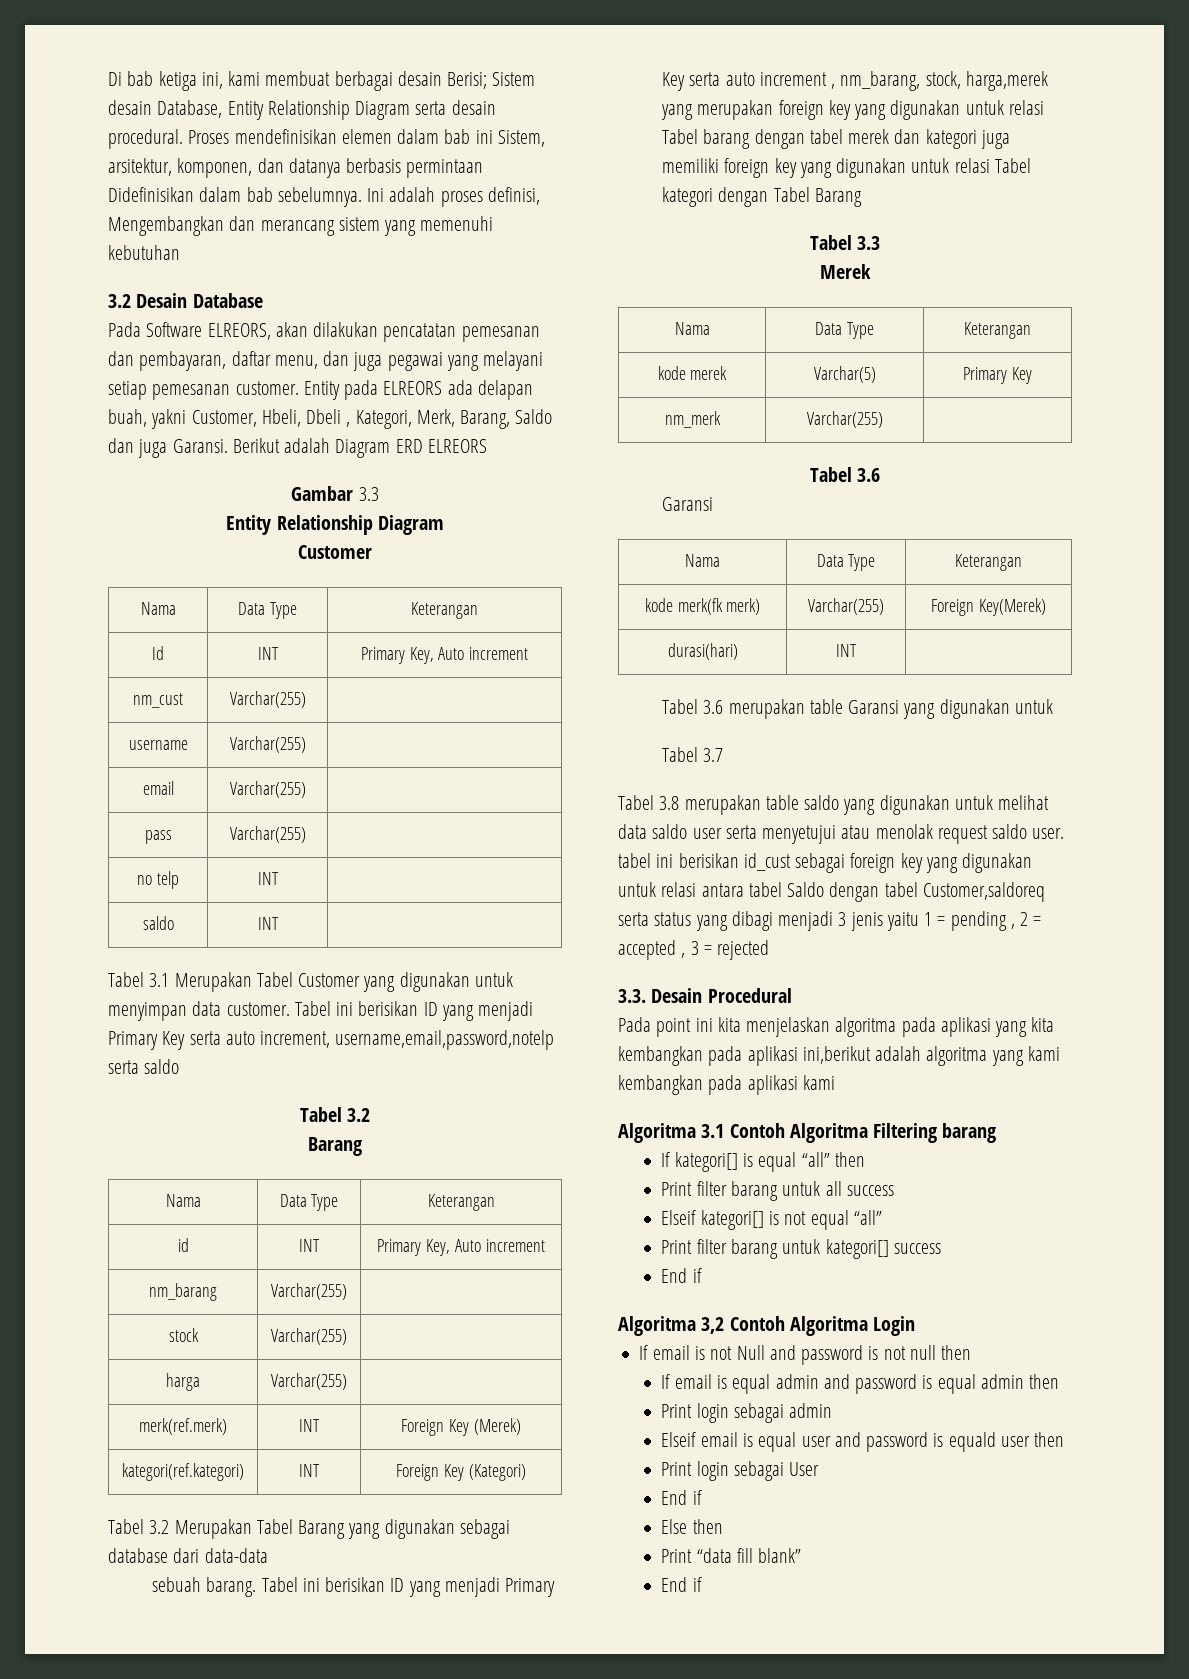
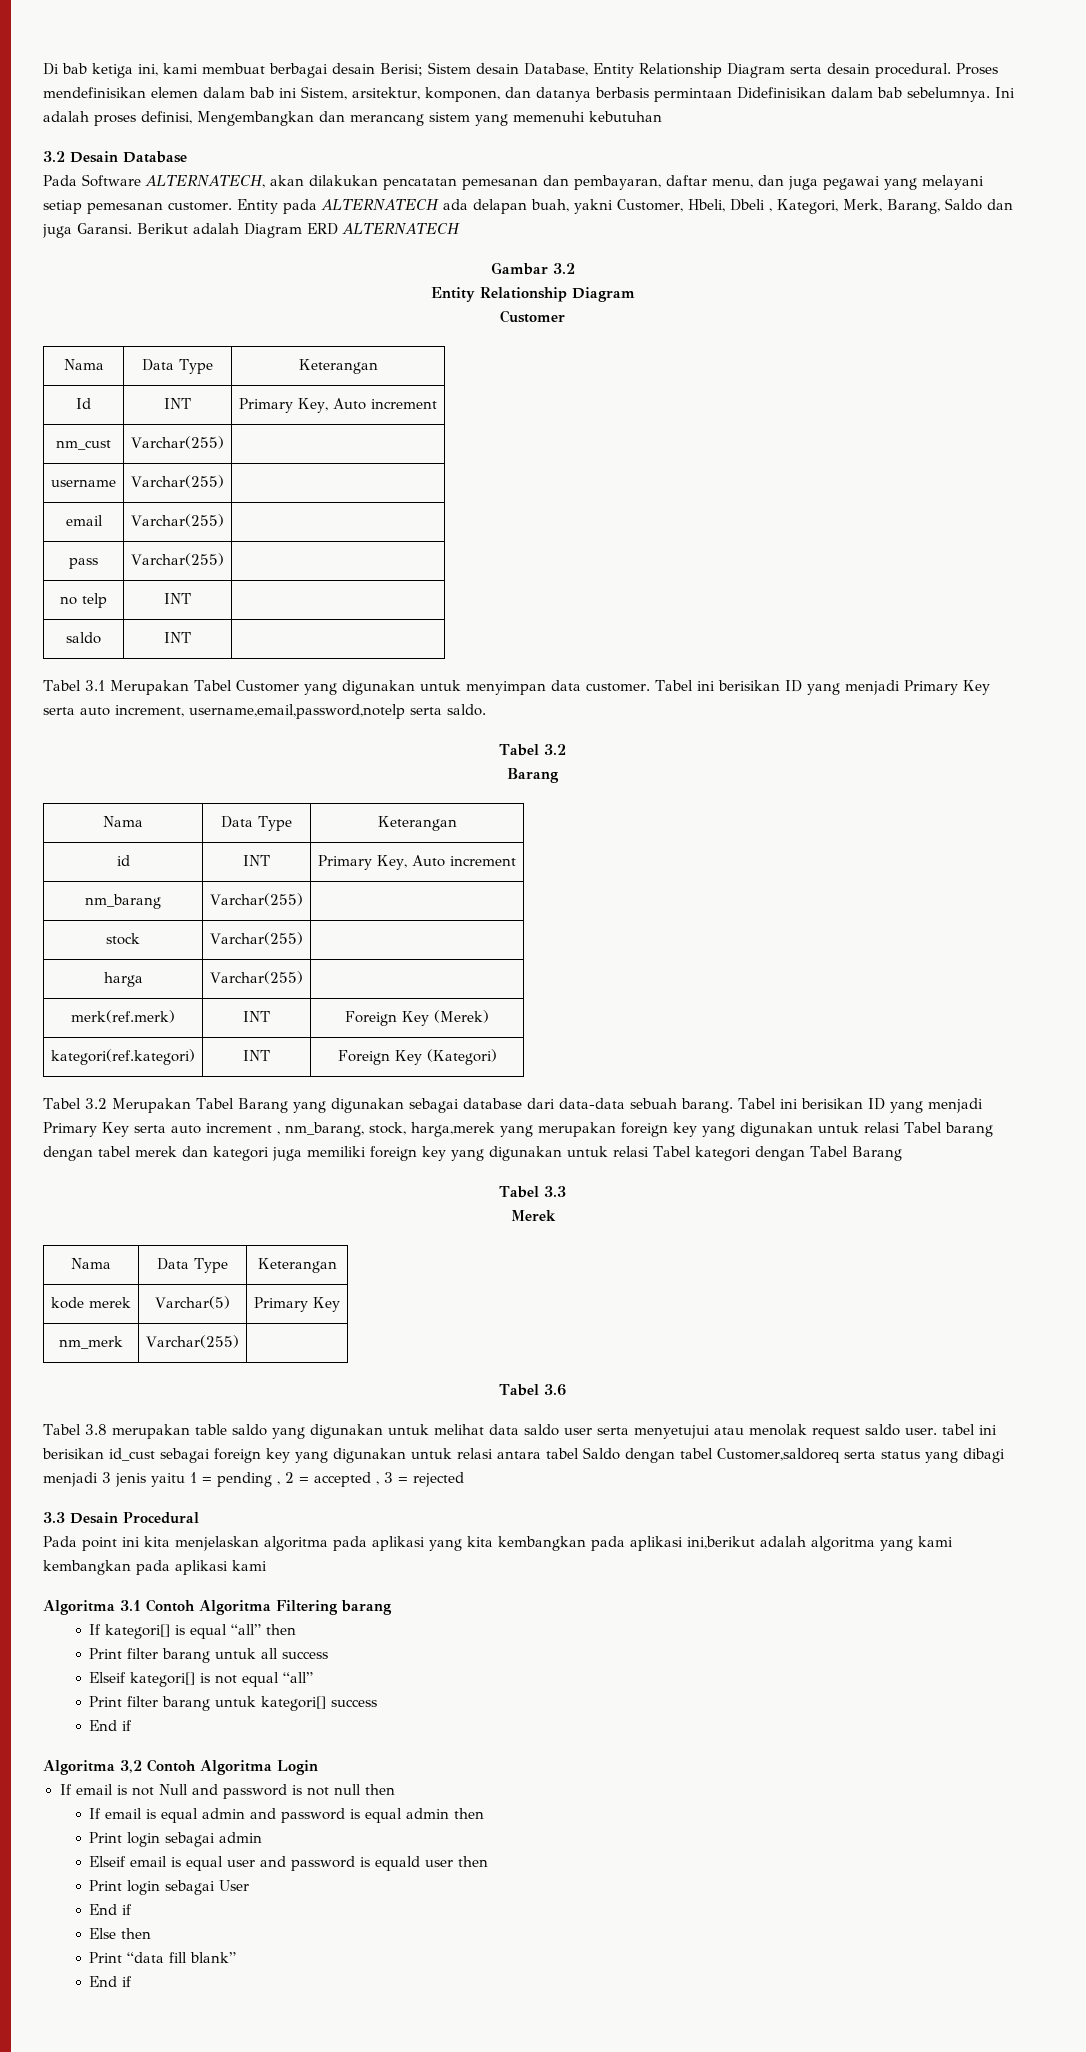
- Pada Software ELREORS, akan dilakukan pencatatan pemesanan dan pembayaran, daftar menu, dan juga pegawai yang melayani setiap pemesanan customer.
+ Pada Software ALTERNATECH, akan dilakukan pencatatan pemesanan dan pembayaran, daftar menu, dan juga pegawai yang melayani setiap pemesanan customer.
- Entity pada ELREORS ada delapan buah, yakni Customer, Hbeli, Dbeli , Kategori, Merk, Barang, Saldo dan juga Garansi.
+ Entity pada ALTERNATECH ada delapan buah, yakni Customer, Hbeli, Dbeli , Kategori, Merk, Barang, Saldo dan juga Garansi.
- Berikut adalah Diagram ERD ELREORS
+ Berikut adalah Diagram ERD ALTERNATECH
- Gambar 3.3
+ Gambar 3.2
- Tabel ini berisikan ID yang menjadi Primary Key serta auto increment, username,email,password,notelp serta saldo
+ Tabel ini berisikan ID yang menjadi Primary Key serta auto increment, username,email,password,notelp serta saldo.
- Tabel 3.2 Merupakan Tabel Barang yang digunakan sebagai database dari data-data
- sebuah barang.
+ Tabel 3.2 Merupakan Tabel Barang yang digunakan sebagai database dari data-data sebuah barang.
  nm_merk | Varchar(255) |
  Tabel 3.6
- Garansi
- Nama | Data Type | Keterangan
- kode merk(fk merk) | Varchar(255) | Foreign Key(Merek)
- durasi(hari) | INT |
- Tabel 3.6 merupakan table Garansi yang digunakan untuk
- Tabel 3.7
- 3.3. Desain Procedural
+ 3.3 Desain Procedural

